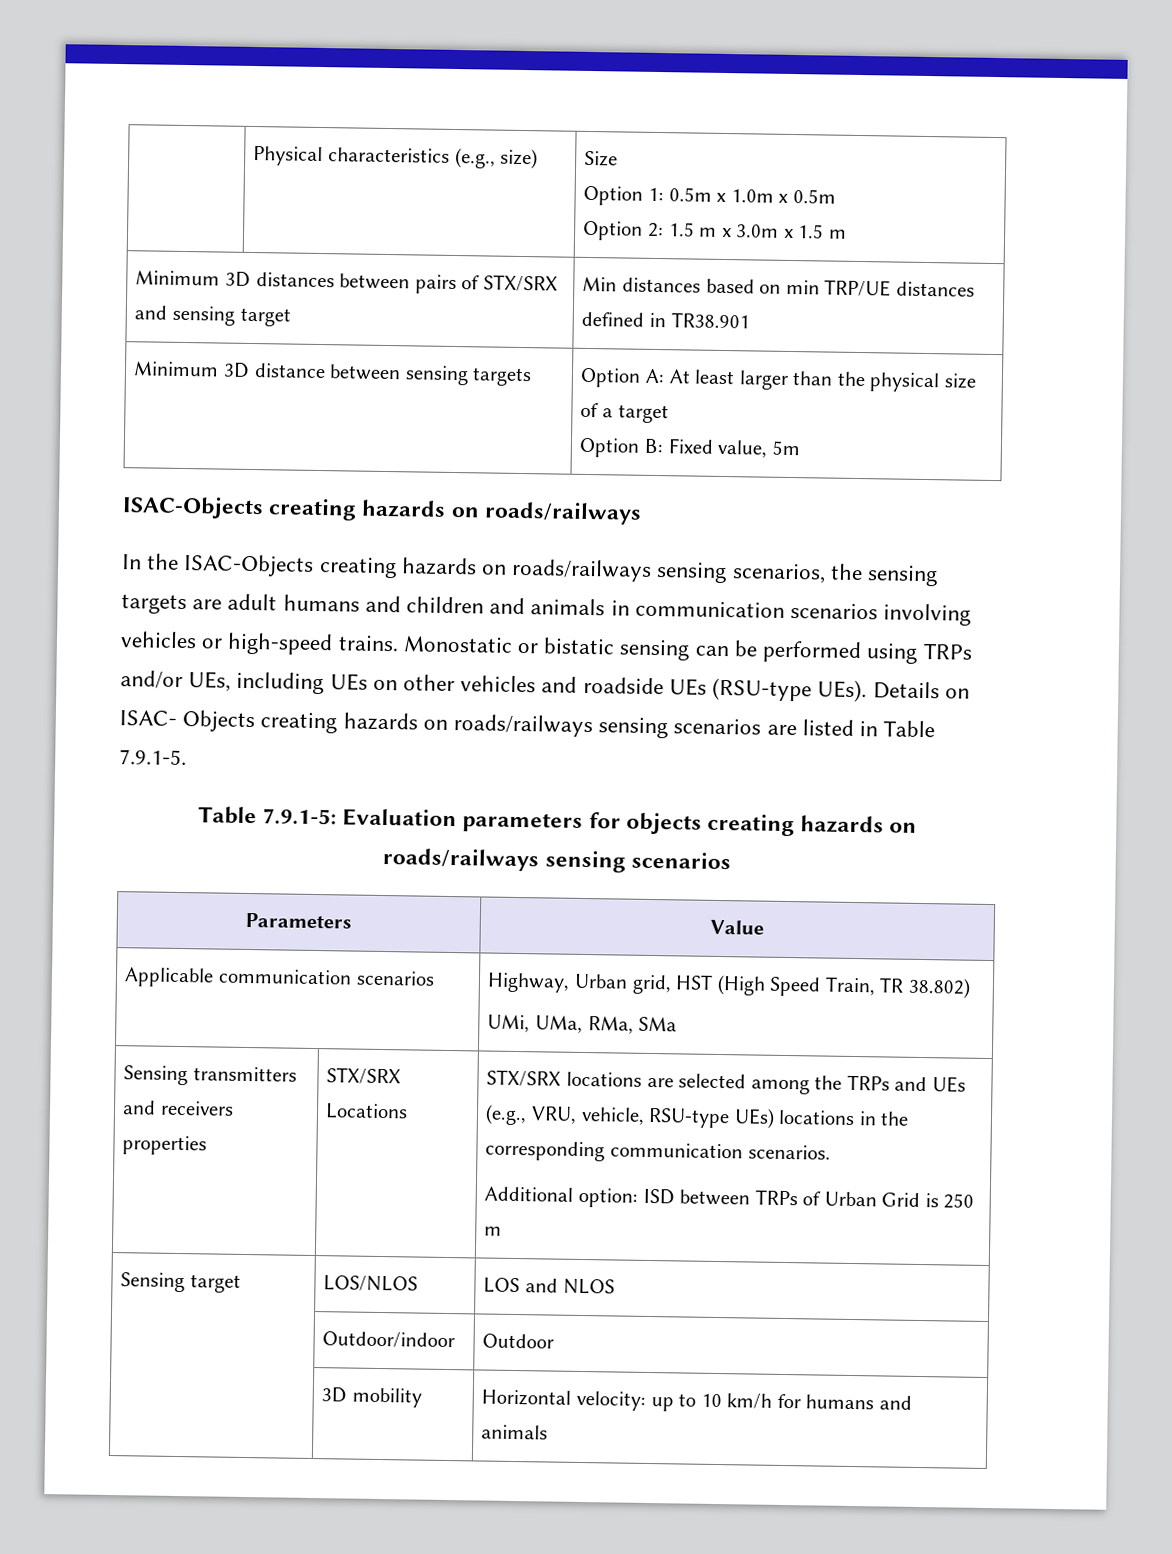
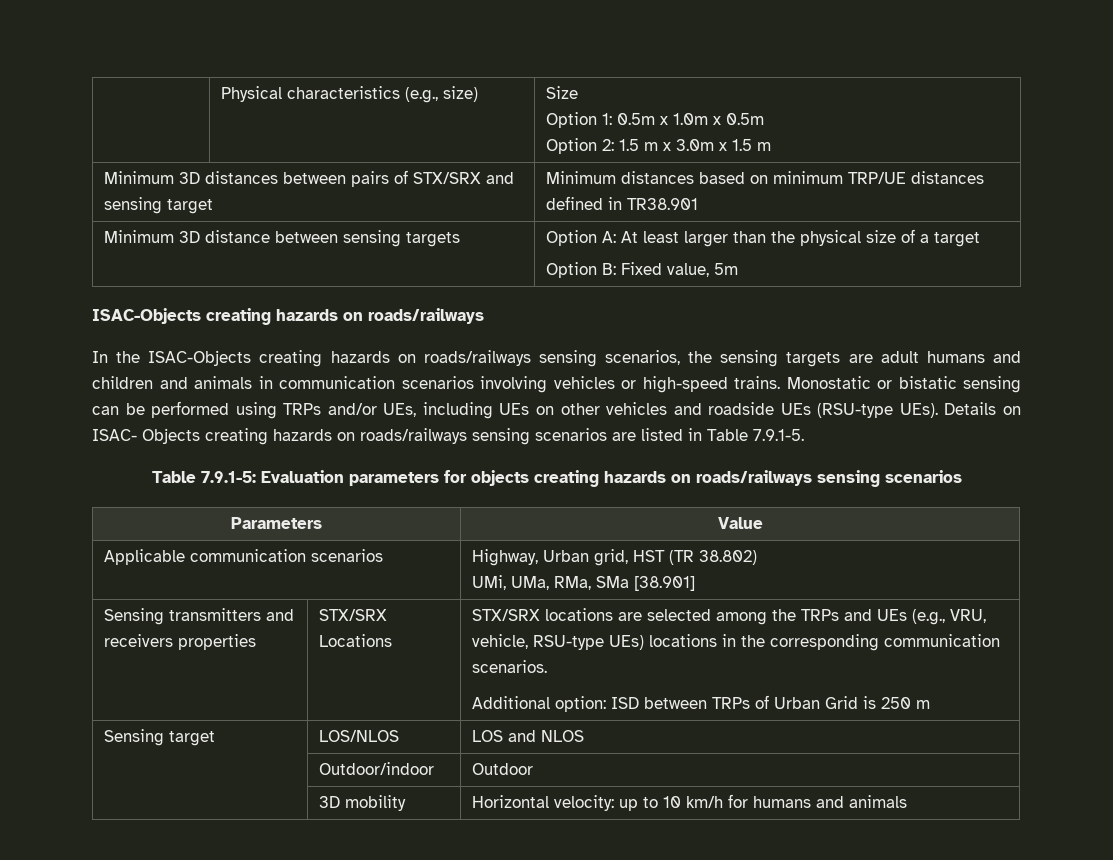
- Minimum 3D distances between pairs of STX/SRX and sensing target | Min distances based on min TRP/UE distances defined in TR38.901
+ Minimum 3D distances between pairs of STX/SRX and sensing target | Minimum distances based on minimum TRP/UE distances defined in TR38.901
- Applicable communication scenarios | Highway, Urban grid, HST (High Speed Train, TR 38.802)
- UMi, UMa, RMa, SMa
+ Applicable communication scenarios | Highway, Urban grid, HST (TR 38.802)
+ UMi, UMa, RMa, SMa [38.901]

